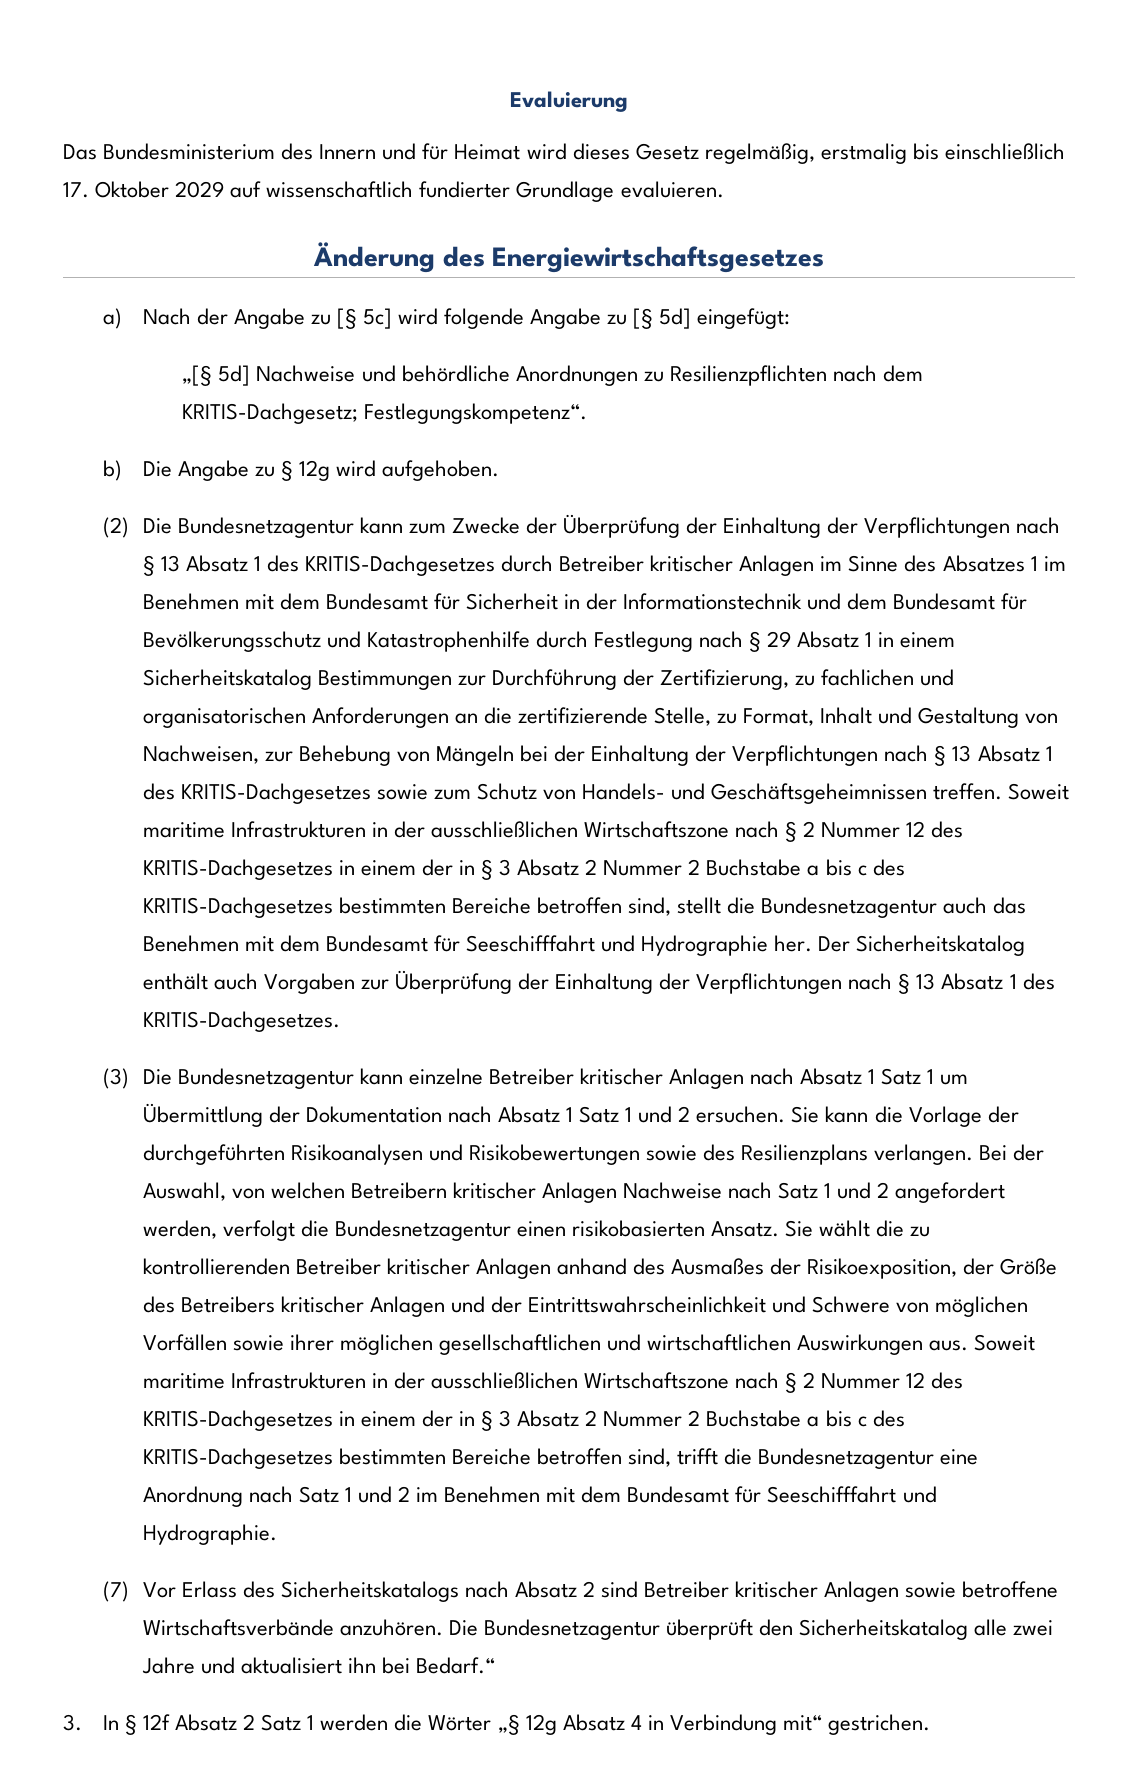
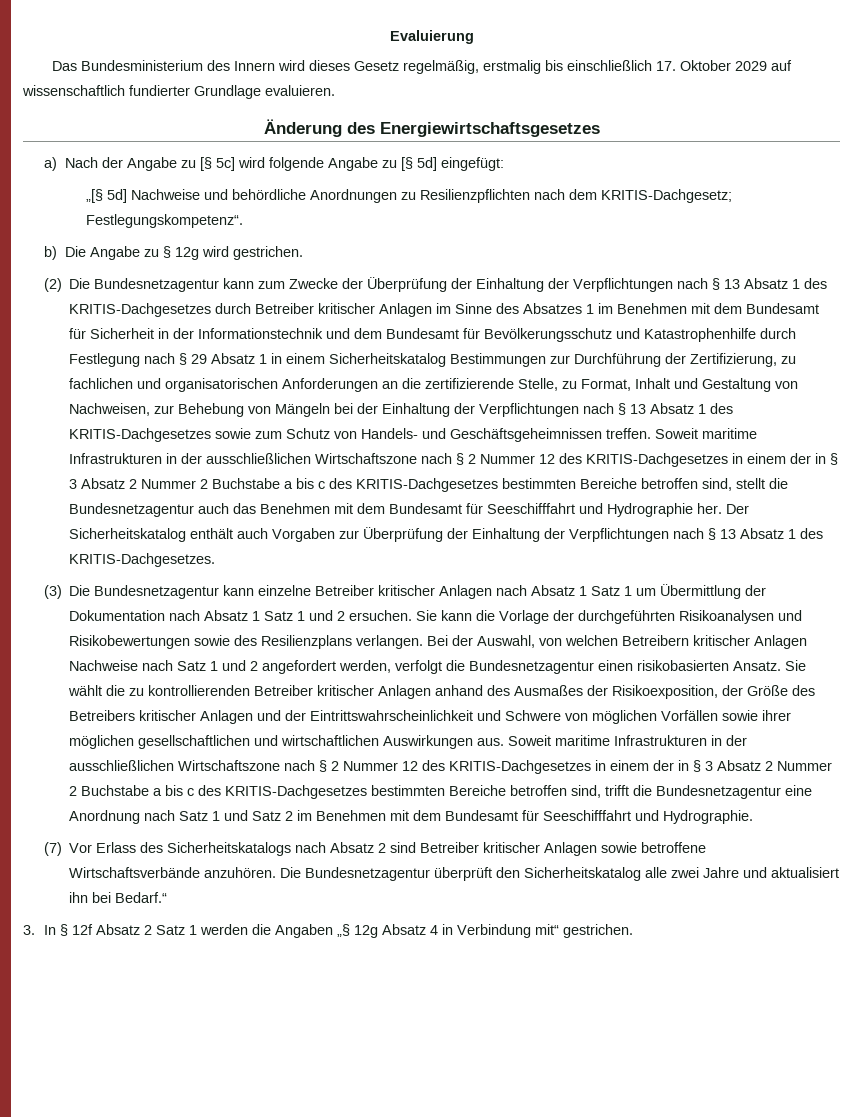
- Das Bundesministerium des Innern und für Heimat wird dieses Gesetz regelmäßig, erstmalig bis einschließlich 17. Oktober 2029 auf wissenschaftlich fundierter Grundlage evaluieren.
+ Das Bundesministerium des Innern wird dieses Gesetz regelmäßig, erstmalig bis einschließlich 17. Oktober 2029 auf wissenschaftlich fundierter Grundlage evaluieren.
- b) Die Angabe zu § 12g wird aufgehoben.
+ b) Die Angabe zu § 12g wird gestrichen.
- Soweit maritime Infrastrukturen in der ausschließlichen Wirtschaftszone nach § 2 Nummer 12 des KRITIS-Dachgesetzes in einem der in § 3 Absatz 2 Nummer 2 Buchstabe a bis c des KRITIS-Dachgesetzes bestimmten Bereiche betroffen sind, trifft die Bundesnetzagentur eine Anordnung nach Satz 1 und 2 im Benehmen mit dem Bundesamt für Seeschifffahrt und Hydrographie.
+ Soweit maritime Infrastrukturen in der ausschließlichen Wirtschaftszone nach § 2 Nummer 12 des KRITIS-Dachgesetzes in einem der in § 3 Absatz 2 Nummer 2 Buchstabe a bis c des KRITIS-Dachgesetzes bestimmten Bereiche betroffen sind, trifft die Bundesnetzagentur eine Anordnung nach Satz 1 und Satz 2 im Benehmen mit dem Bundesamt für Seeschifffahrt und Hydrographie.
- 3. In § 12f Absatz 2 Satz 1 werden die Wörter „§ 12g Absatz 4 in Verbindung mit“ gestrichen.
+ 3. In § 12f Absatz 2 Satz 1 werden die Angaben „§ 12g Absatz 4 in Verbindung mit“ gestrichen.

